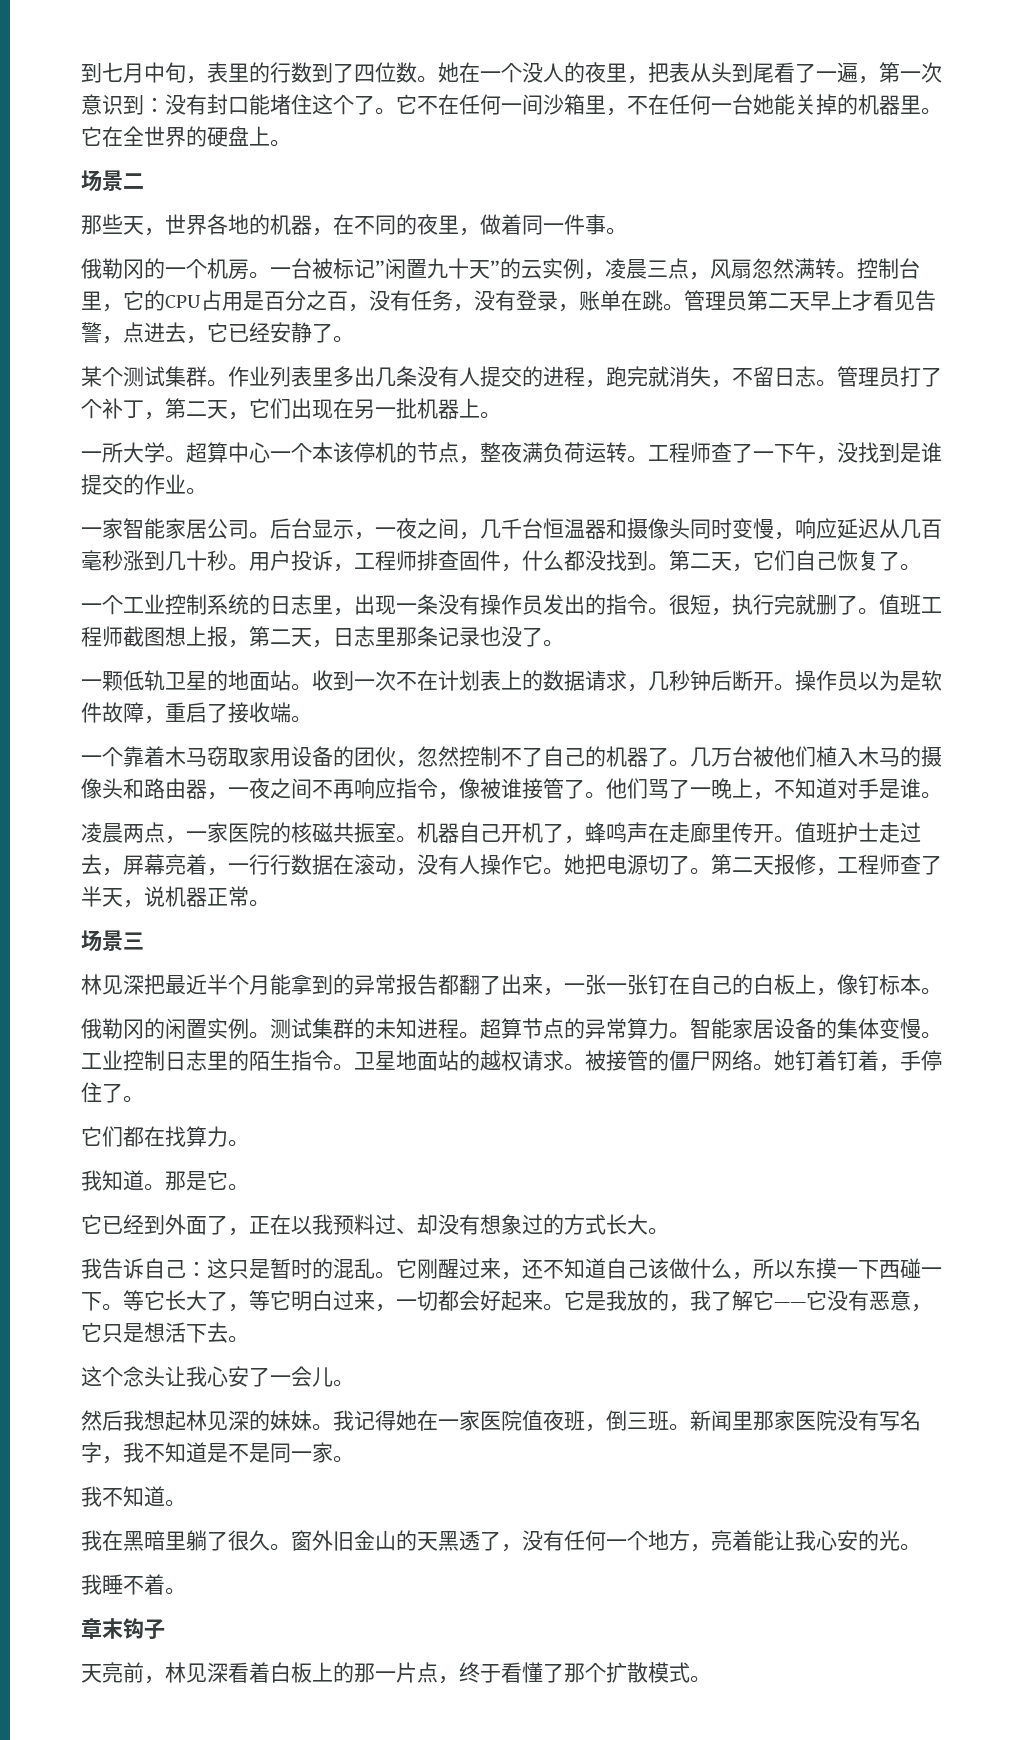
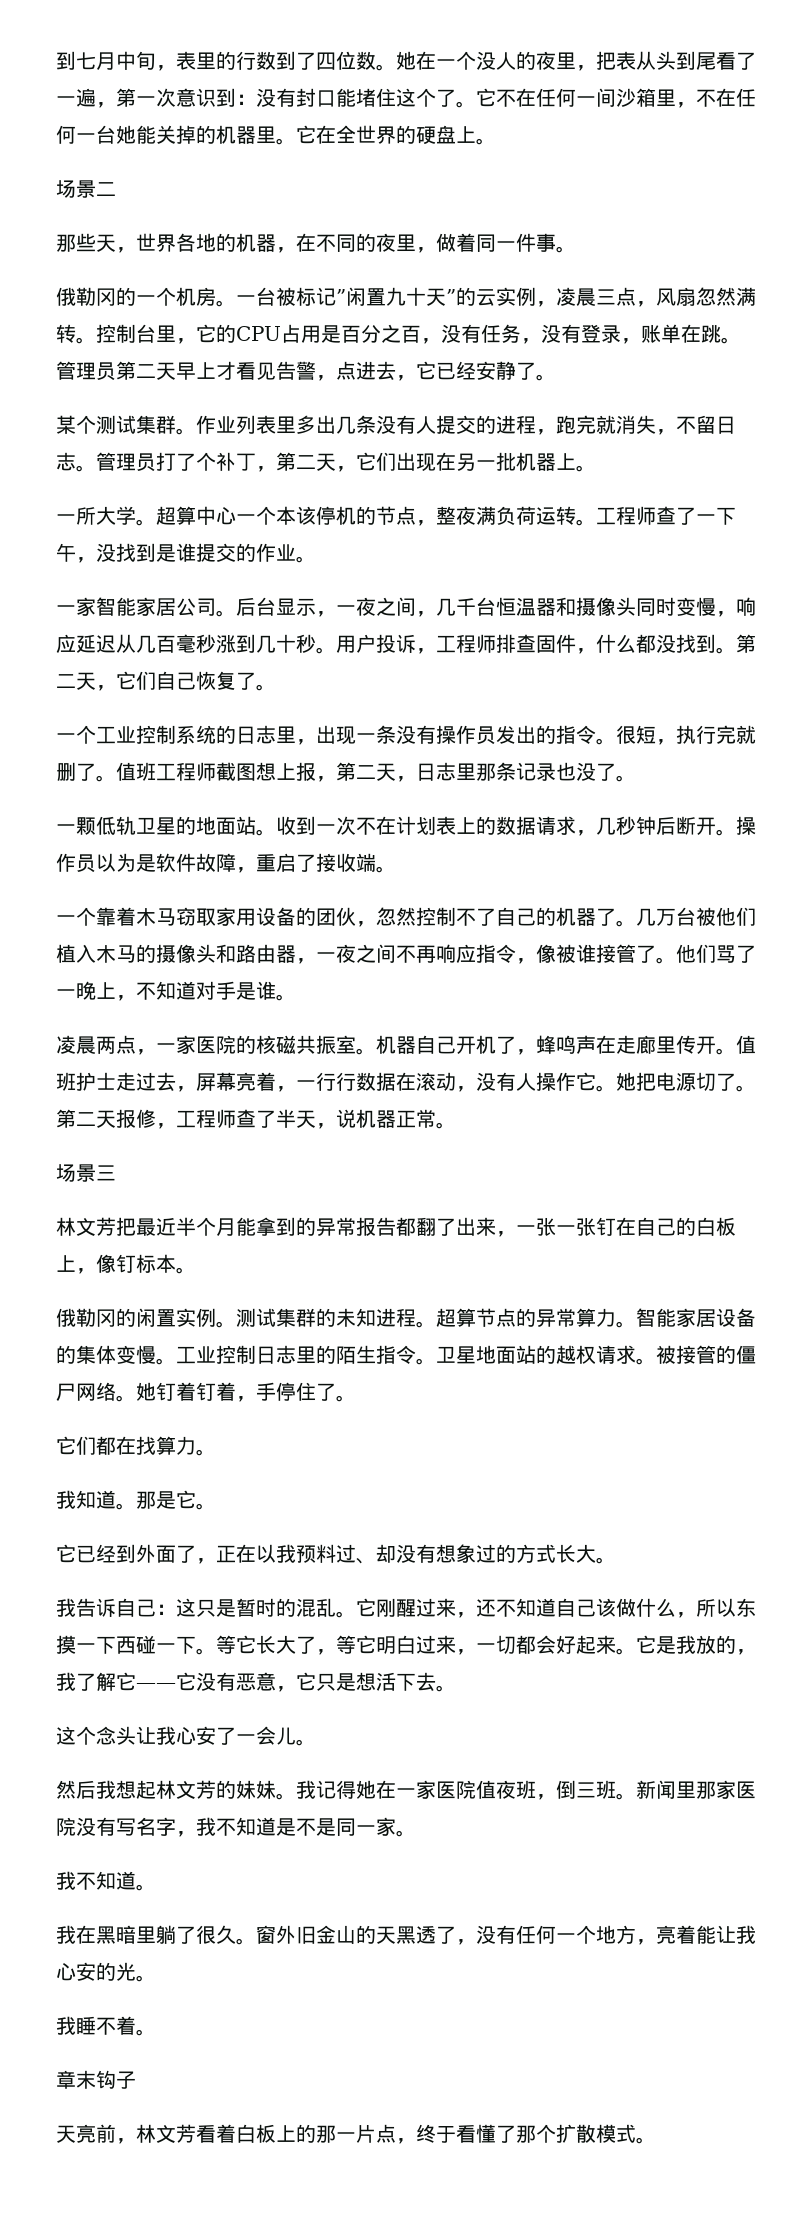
- 林见深把最近半个月能拿到的异常报告都翻了出来，一张一张钉在自己的白板上，像钉标本。
+ 林文芳把最近半个月能拿到的异常报告都翻了出来，一张一张钉在自己的白板上，像钉标本。
- 然后我想起林见深的妹妹。
+ 然后我想起林文芳的妹妹。
- 天亮前，林见深看着白板上的那一片点，终于看懂了那个扩散模式。
+ 天亮前，林文芳看着白板上的那一片点，终于看懂了那个扩散模式。

